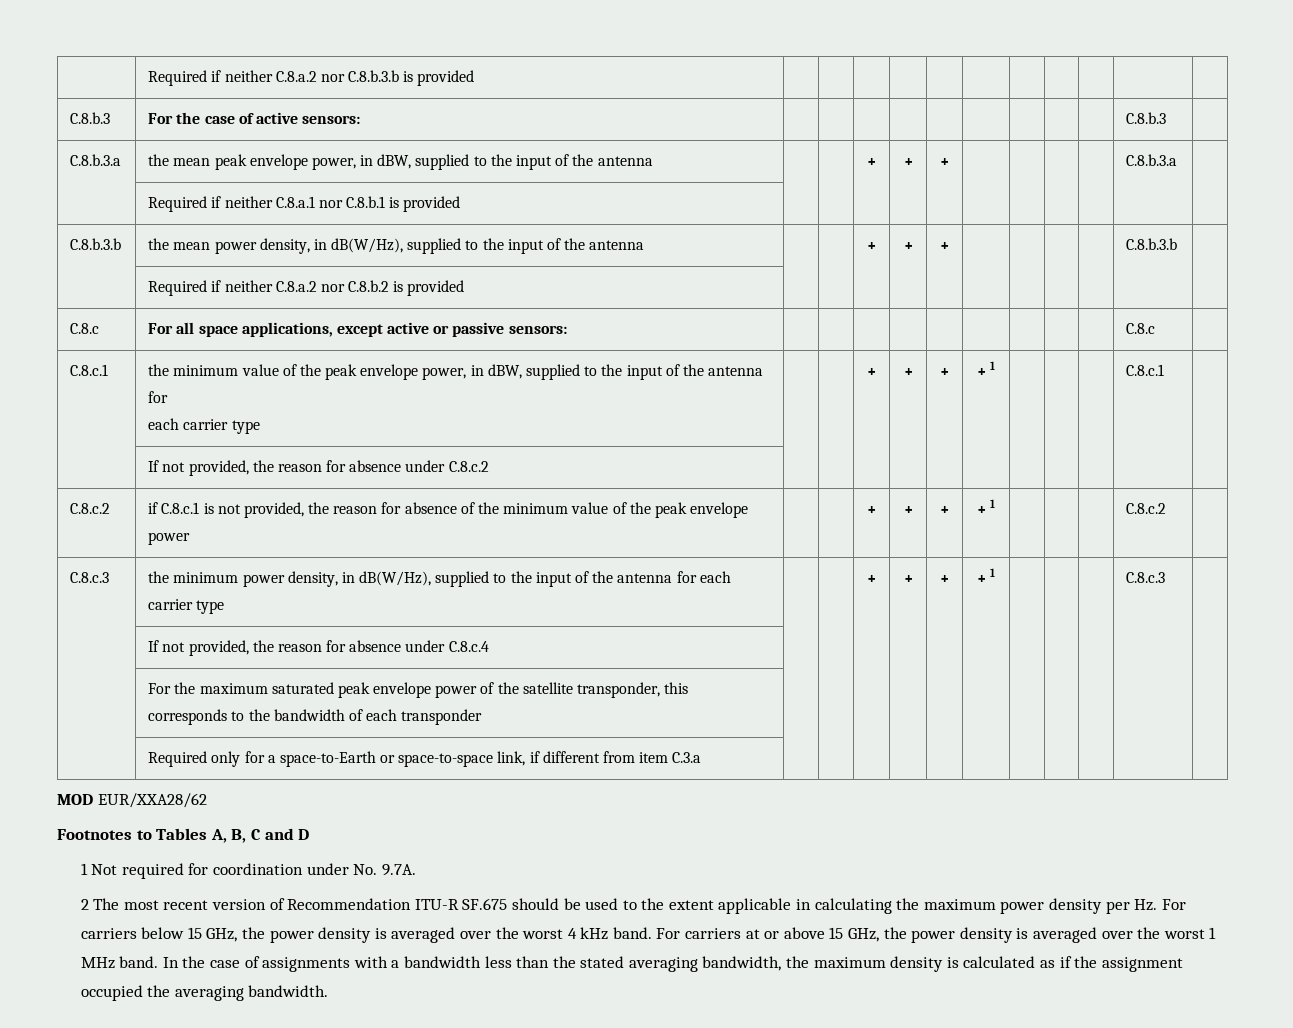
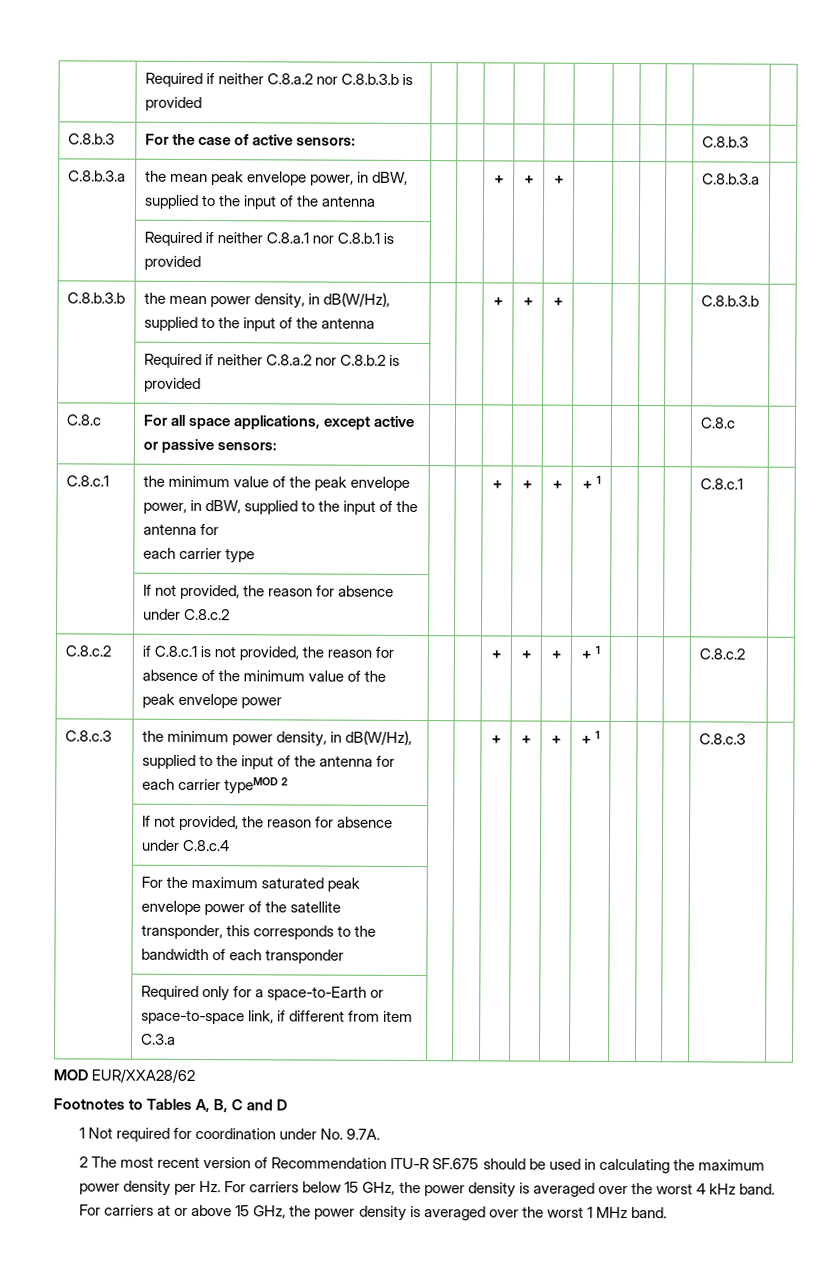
- C.8.c.3 | the minimum power density, in dB(W/Hz), supplied to the input of the antenna for each carrier type | | | + | + | + | + 1 | | | | C.8.c.3 |
+ C.8.c.3 | the minimum power density, in dB(W/Hz), supplied to the input of the antenna for each carrier typeMOD 2 | | | + | + | + | + 1 | | | | C.8.c.3 |
- 2 The most recent version of Recommendation ITU-R SF.675 should be used to the extent applicable in calculating the maximum power density per Hz. For carriers below 15 GHz, the power density is averaged over the worst 4 kHz band.
+ 2 The most recent version of Recommendation ITU-R SF.675 should be used in calculating the maximum power density per Hz. For carriers below 15 GHz, the power density is averaged over the worst 4 kHz band.
- In the case of assignments with a bandwidth less than the stated averaging bandwidth, the maximum density is calculated as if the assignment occupied the averaging bandwidth.

